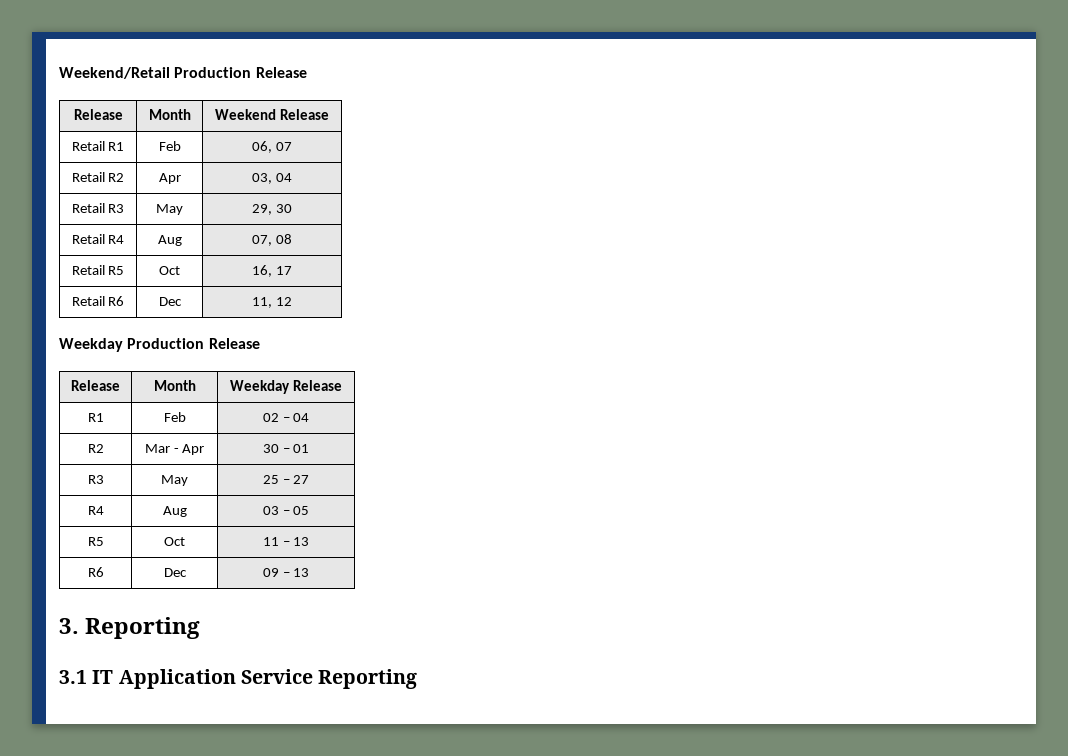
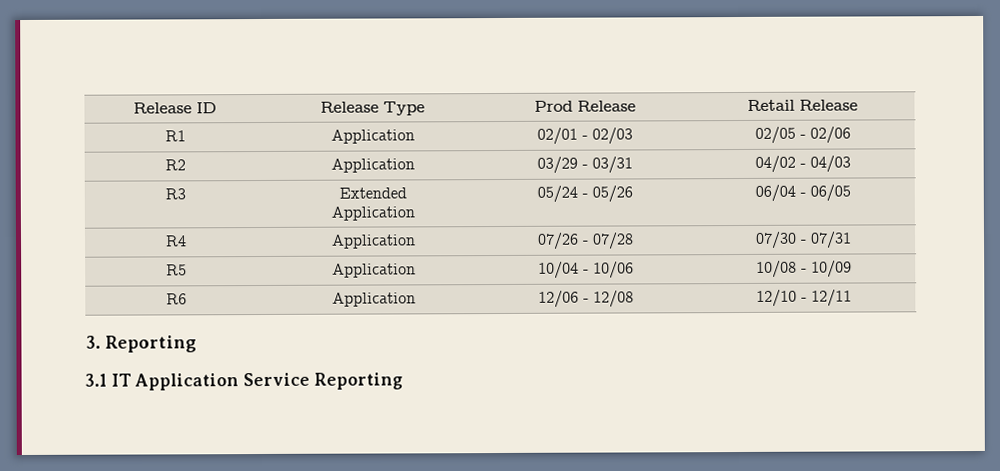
- Weekend/Retail Production Release
- Release | Month | Weekend Release
- Retail R1 | Feb | 06, 07
- Retail R2 | Apr | 03, 04
- Retail R3 | May | 29, 30
- Retail R4 | Aug | 07, 08
- Retail R5 | Oct | 16, 17
- Retail R6 | Dec | 11, 12
- Weekday Production Release
- Release | Month | Weekday Release
- R1 | Feb | 02 – 04
- R2 | Mar - Apr | 30 – 01
- R3 | May | 25 – 27
- R4 | Aug | 03 – 05
- R5 | Oct | 11 – 13
- R6 | Dec | 09 – 13
+ Release ID | Release Type | Prod Release | Retail Release
+ R1 | Application | 02/01 - 02/03 | 02/05 - 02/06
+ R2 | Application | 03/29 - 03/31 | 04/02 - 04/03
+ R3 | Extended
+ Application | 05/24 - 05/26 | 06/04 - 06/05
+ R4 | Application | 07/26 - 07/28 | 07/30 - 07/31
+ R5 | Application | 10/04 - 10/06 | 10/08 - 10/09
+ R6 | Application | 12/06 - 12/08 | 12/10 - 12/11

